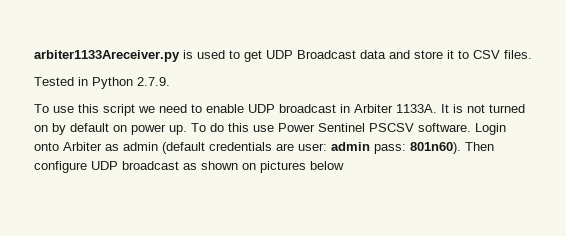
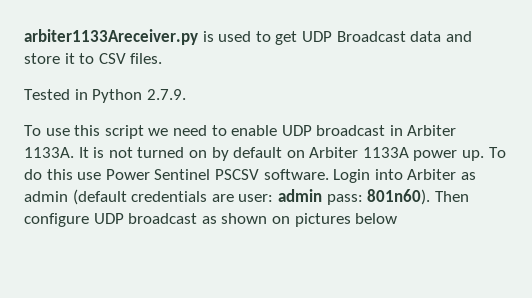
- It is not turned on by default on power up.
+ It is not turned on by default on Arbiter 1133A power up.
- Login onto Arbiter as admin (default credentials are user: admin pass: 801n60).
+ Login into Arbiter as admin (default credentials are user: admin pass: 801n60).

